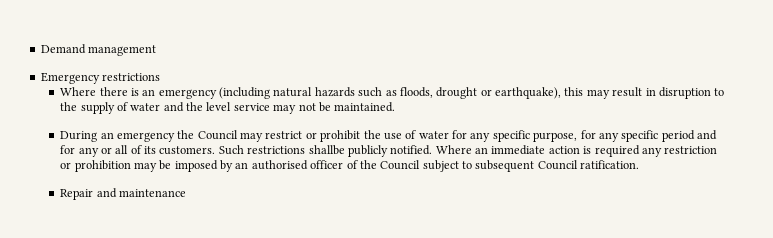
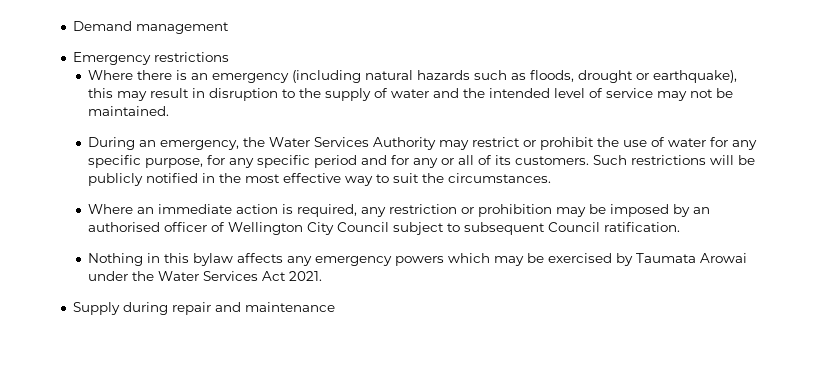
- Where there is an emergency (including natural hazards such as floods, drought or earthquake), this may result in disruption to the supply of water and the level service may not be maintained.
+ Where there is an emergency (including natural hazards such as floods, drought or earthquake), this may result in disruption to the supply of water and the intended level of service may not be maintained.
- During an emergency the Council may restrict or prohibit the use of water for any specific purpose, for any specific period and for any or all of its customers.
+ During an emergency, the Water Services Authority may restrict or prohibit the use of water for any specific purpose, for any specific period and for any or all of its customers.
- Such restrictions shallbe publicly notified. Where an immediate action is required any restriction or prohibition may be imposed by an authorised officer of the Council subject to subsequent Council ratification.
+ Such restrictions will be publicly notified in the most effective way to suit the circumstances.
+ Where an immediate action is required, any restriction or prohibition may be imposed by an authorised officer of Wellington City Council subject to subsequent Council ratification.
- Repair and maintenance
+ Nothing in this bylaw affects any emergency powers which may be exercised by Taumata Arowai under the Water Services Act 2021.
+ Supply during repair and maintenance

